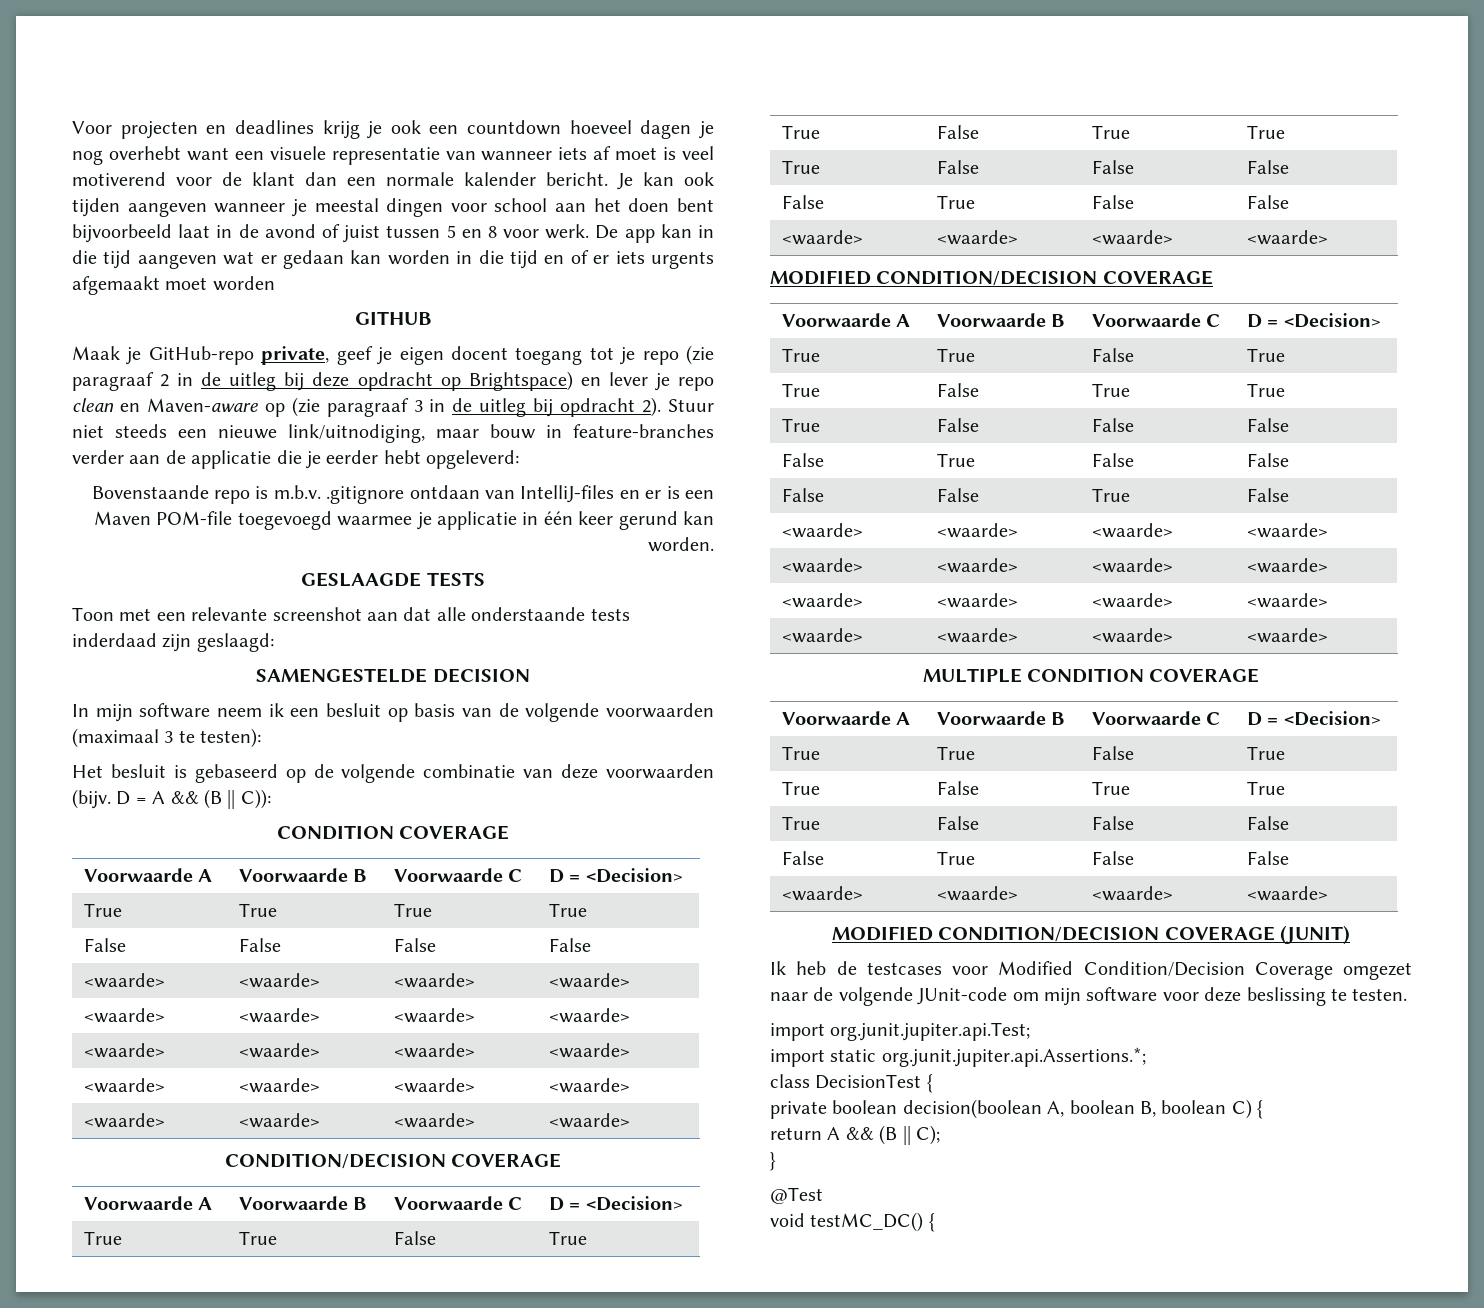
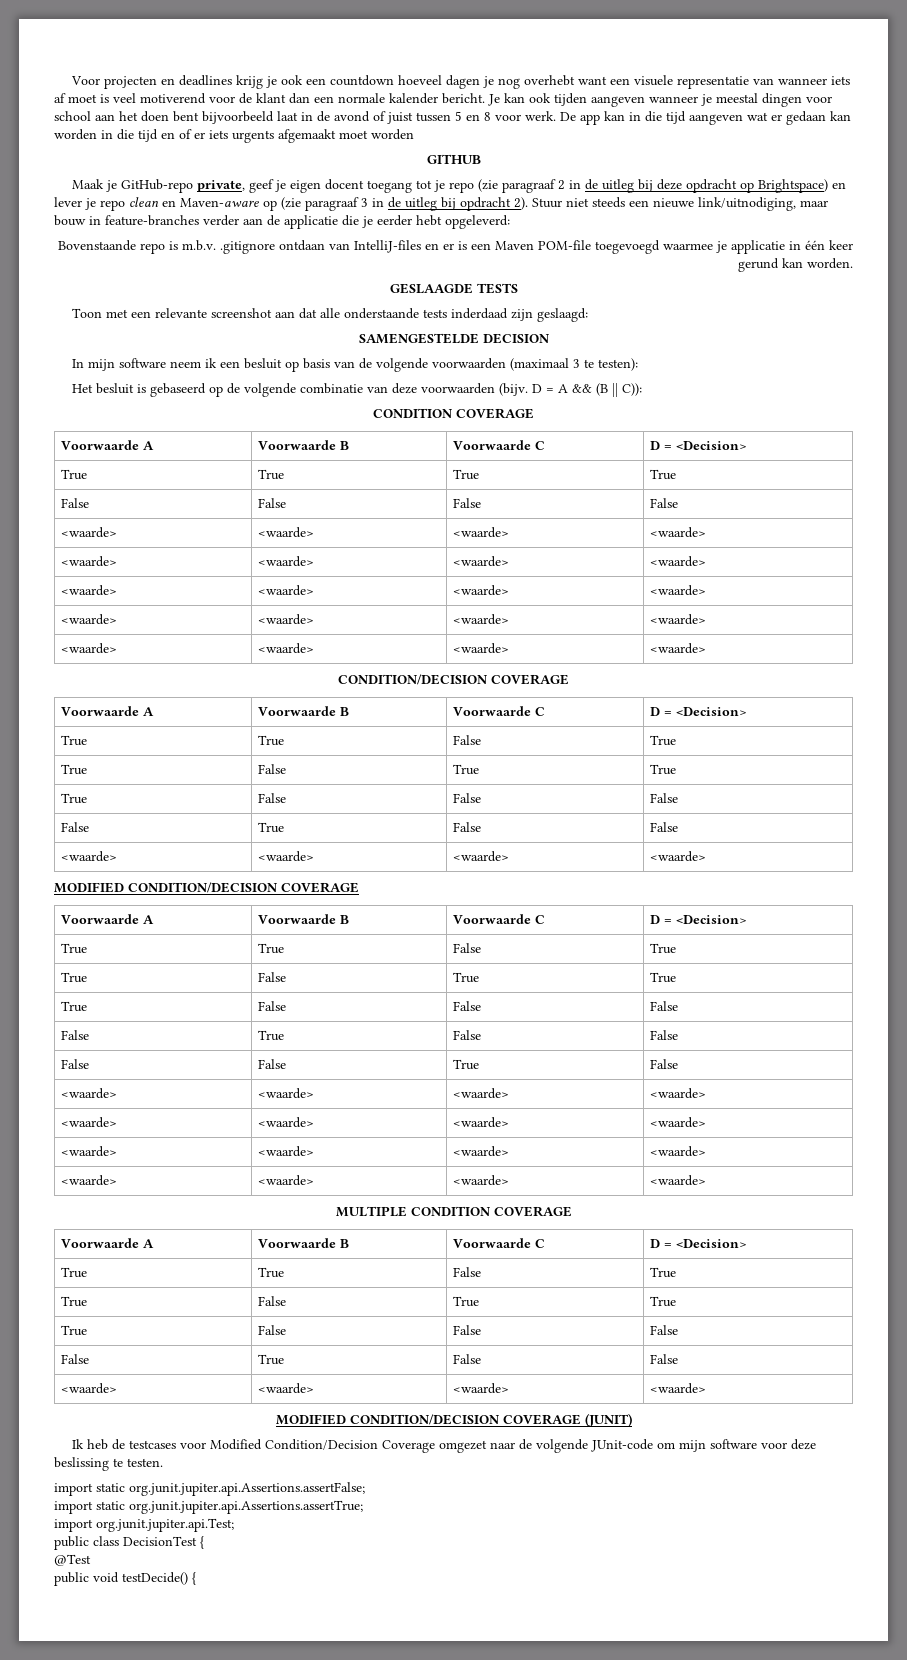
+ import static org.junit.jupiter.api.Assertions.assertFalse;
+ import static org.junit.jupiter.api.Assertions.assertTrue;
  import org.junit.jupiter.api.Test;
- import static org.junit.jupiter.api.Assertions.*;
- class DecisionTest {
+ public class DecisionTest {
- private boolean decision(boolean A, boolean B, boolean C) {
- return A && (B || C);
- }
  @Test
- void testMC_DC() {
+ public void testDecide() {

